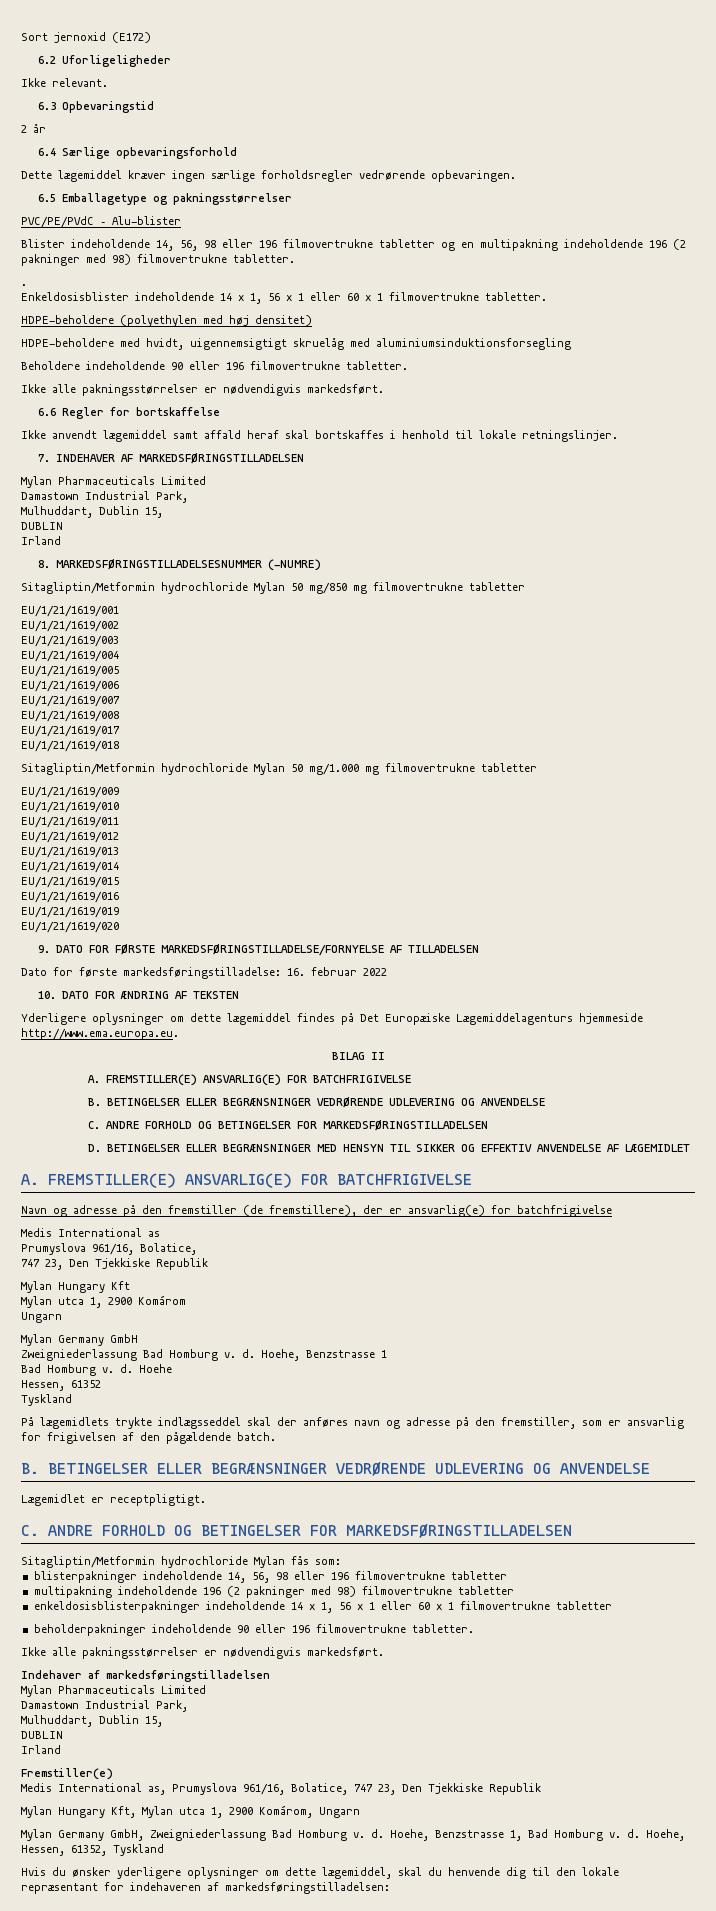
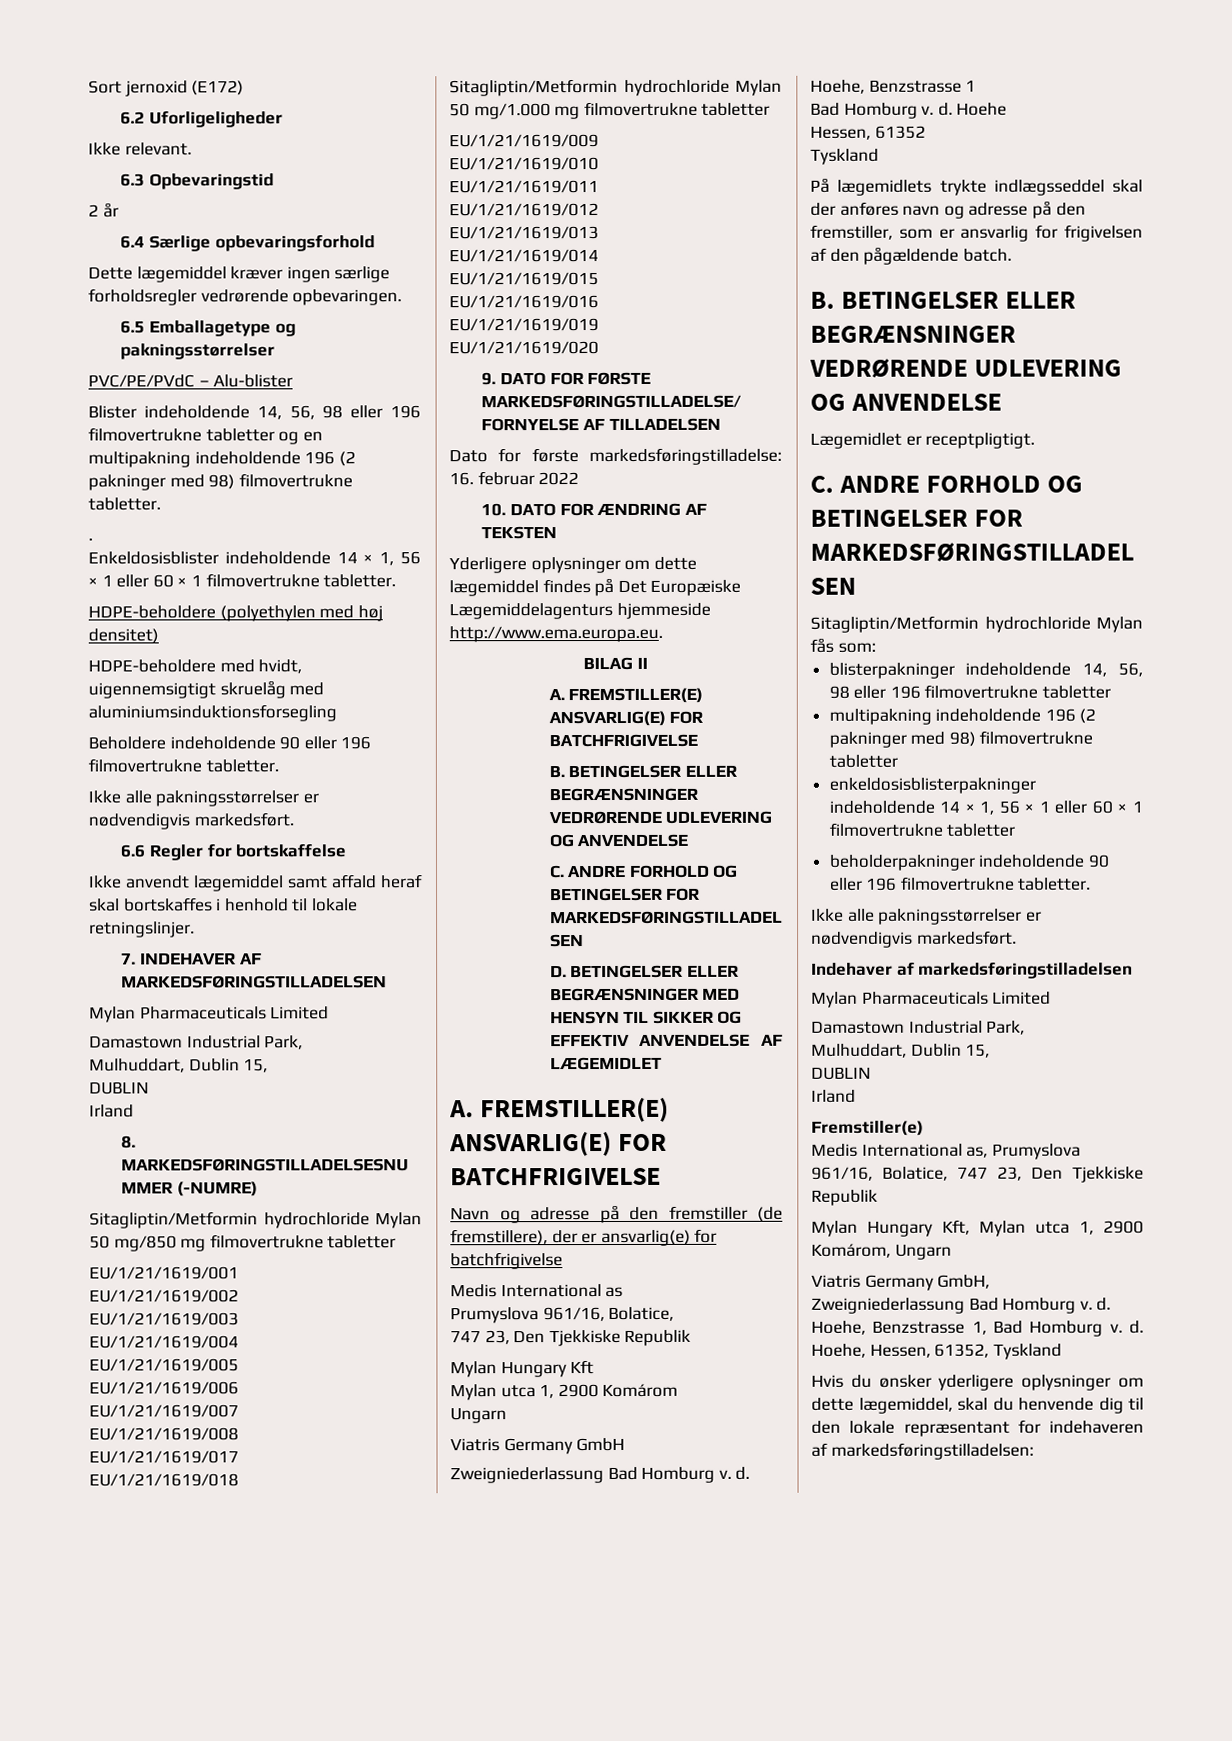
- Mylan Germany GmbH
+ Viatris Germany GmbH
- Mylan Germany GmbH, Zweigniederlassung Bad Homburg v. d.
+ Viatris Germany GmbH, Zweigniederlassung Bad Homburg v. d.

